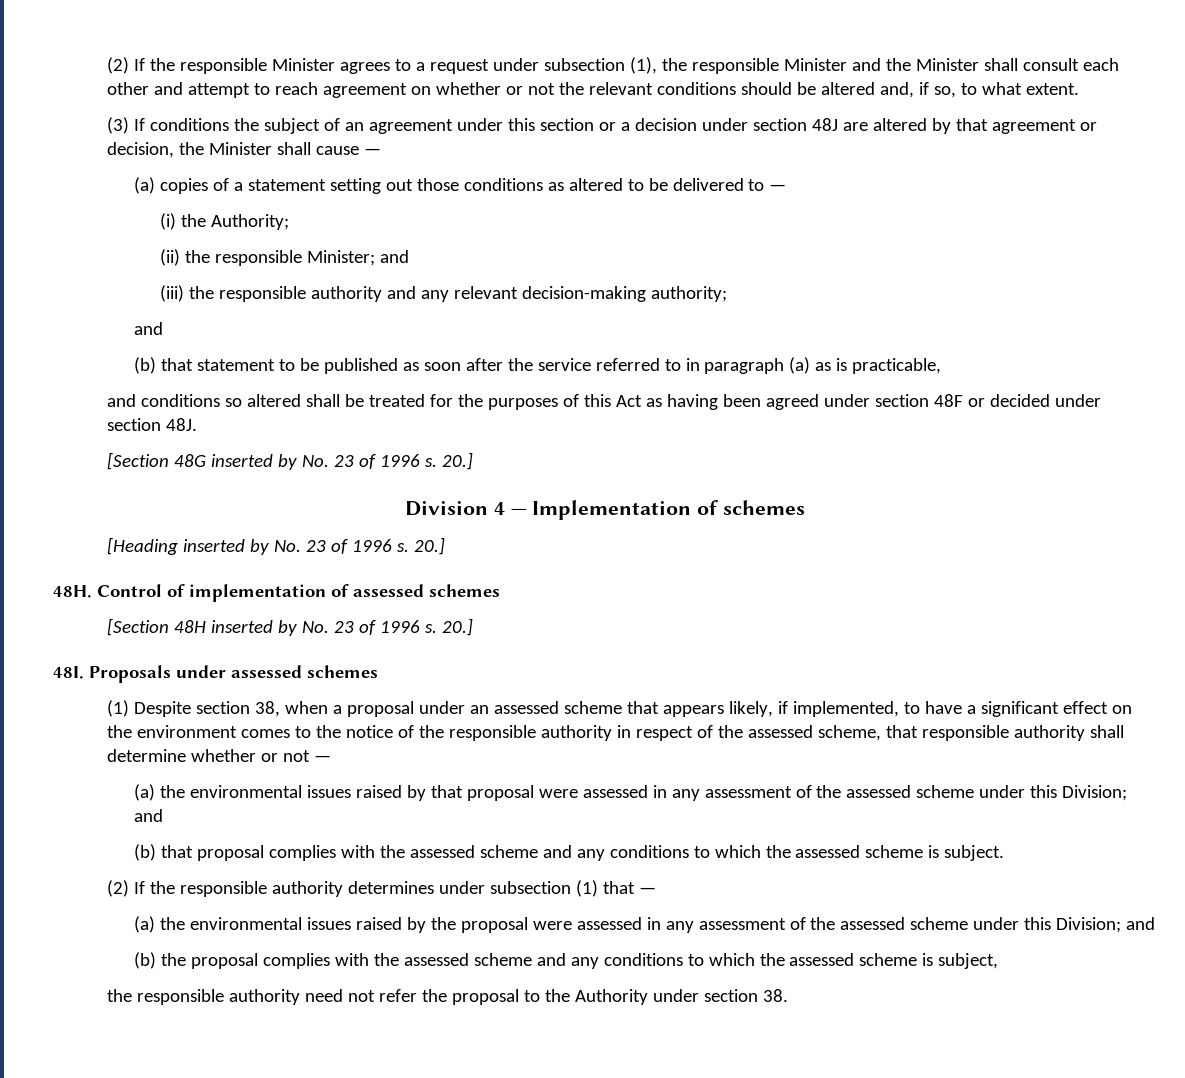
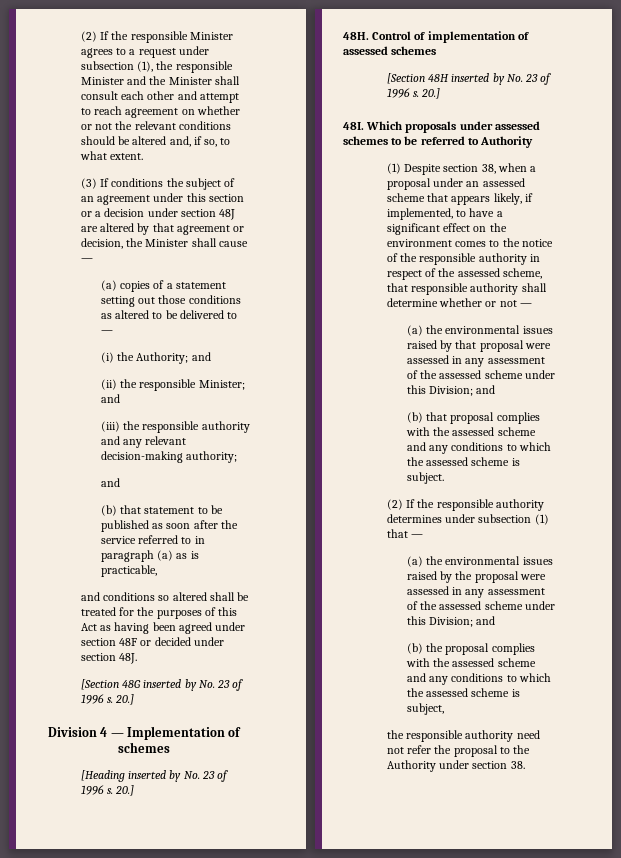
- (i) the Authority;
+ (i) the Authority; and
- Proposals under assessed schemes
+ Which proposals under assessed schemes to be referred to Authority

